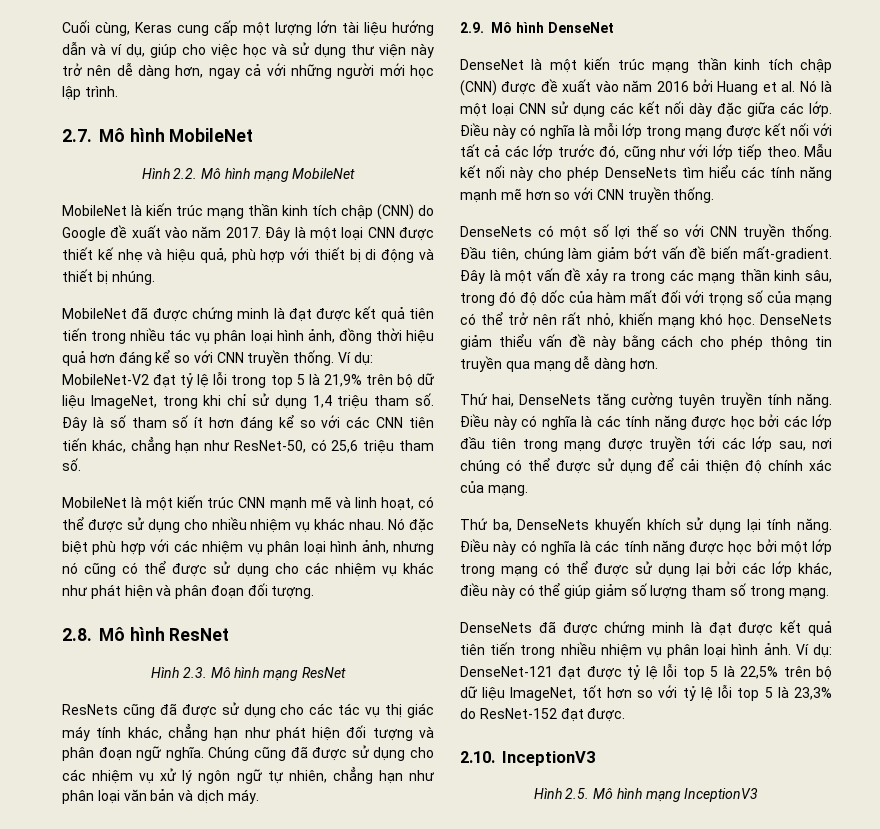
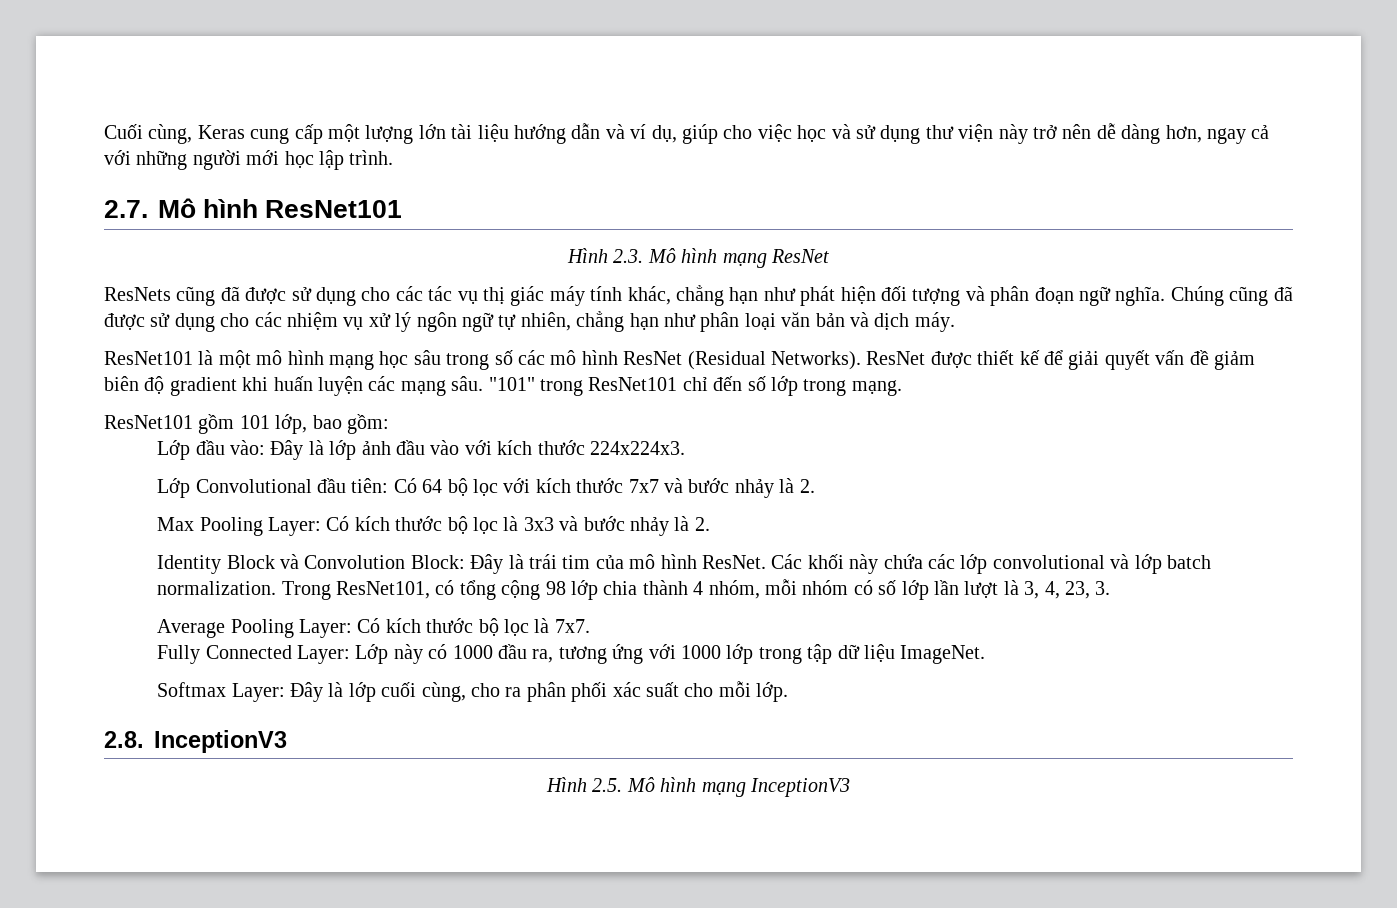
- 2.7. Mô hình MobileNet
- Hình 2.2. Mô hình mạng MobileNet
- MobileNet là kiến trúc mạng thần kinh tích chập (CNN) do Google đề xuất vào năm 2017. Đây là một loại CNN được thiết kế nhẹ và hiệu quả, phù hợp với thiết bị di động và thiết bị nhúng.
- MobileNet đã được chứng minh là đạt được kết quả tiên tiến trong nhiều tác vụ phân loại hình ảnh, đồng thời hiệu quả hơn đáng kể so với CNN truyền thống. Ví dụ: MobileNet-V2 đạt tỷ lệ lỗi trong top 5 là 21,9% trên bộ dữ liệu ImageNet, trong khi chỉ sử dụng 1,4 triệu tham số. Đây là số tham số ít hơn đáng kể so với các CNN tiên tiến khác, chẳng hạn như ResNet-50, có 25,6 triệu tham số.
- MobileNet là một kiến trúc CNN mạnh mẽ và linh hoạt, có thể được sử dụng cho nhiều nhiệm vụ khác nhau. Nó đặc biệt phù hợp với các nhiệm vụ phân loại hình ảnh, nhưng nó cũng có thể được sử dụng cho các nhiệm vụ khác như phát hiện và phân đoạn đối tượng.
- 2.8. Mô hình ResNet
+ 2.7. Mô hình ResNet101
- 2.9. Mô hình DenseNet
- DenseNet là một kiến trúc mạng thần kinh tích chập (CNN) được đề xuất vào năm 2016 bởi Huang et al. Nó là một loại CNN sử dụng các kết nối dày đặc giữa các lớp. Điều này có nghĩa là mỗi lớp trong mạng được kết nối với tất cả các lớp trước đó, cũng như với lớp tiếp theo. Mẫu kết nối này cho phép DenseNets tìm hiểu các tính năng mạnh mẽ hơn so với CNN truyền thống.
- DenseNets có một số lợi thế so với CNN truyền thống. Đầu tiên, chúng làm giảm bớt vấn đề biến mất-gradient. Đây là một vấn đề xảy ra trong các mạng thần kinh sâu, trong đó độ dốc của hàm mất đối với trọng số của mạng có thể trở nên rất nhỏ, khiến mạng khó học. DenseNets giảm thiểu vấn đề này bằng cách cho phép thông tin truyền qua mạng dễ dàng hơn.
- Thứ hai, DenseNets tăng cường tuyên truyền tính năng. Điều này có nghĩa là các tính năng được học bởi các lớp đầu tiên trong mạng được truyền tới các lớp sau, nơi chúng có thể được sử dụng để cải thiện độ chính xác của mạng.
- Thứ ba, DenseNets khuyến khích sử dụng lại tính năng. Điều này có nghĩa là các tính năng được học bởi một lớp trong mạng có thể được sử dụng lại bởi các lớp khác, điều này có thể giúp giảm số lượng tham số trong mạng.
- DenseNets đã được chứng minh là đạt được kết quả tiên tiến trong nhiều nhiệm vụ phân loại hình ảnh. Ví dụ: DenseNet-121 đạt được tỷ lệ lỗi top 5 là 22,5% trên bộ dữ liệu ImageNet, tốt hơn so với tỷ lệ lỗi top 5 là 23,3% do ResNet-152 đạt được.
- 2.10. InceptionV3
+ ResNet101 là một mô hình mạng học sâu trong số các mô hình ResNet (Residual Networks). ResNet được thiết kế để giải quyết vấn đề giảm biên độ gradient khi huấn luyện các mạng sâu. "101" trong ResNet101 chỉ đến số lớp trong mạng.
+ ResNet101 gồm 101 lớp, bao gồm:
+ Lớp đầu vào: Đây là lớp ảnh đầu vào với kích thước 224x224x3.
+ Lớp Convolutional đầu tiên: Có 64 bộ lọc với kích thước 7x7 và bước nhảy là 2.
+ Max Pooling Layer: Có kích thước bộ lọc là 3x3 và bước nhảy là 2.
+ Identity Block và Convolution Block: Đây là trái tim của mô hình ResNet. Các khối này chứa các lớp convolutional và lớp batch normalization. Trong ResNet101, có tổng cộng 98 lớp chia thành 4 nhóm, mỗi nhóm có số lớp lần lượt là 3, 4, 23, 3.
+ Average Pooling Layer: Có kích thước bộ lọc là 7x7.
+ Fully Connected Layer: Lớp này có 1000 đầu ra, tương ứng với 1000 lớp trong tập dữ liệu ImageNet.
+ Softmax Layer: Đây là lớp cuối cùng, cho ra phân phối xác suất cho mỗi lớp.
+ 2.8. InceptionV3

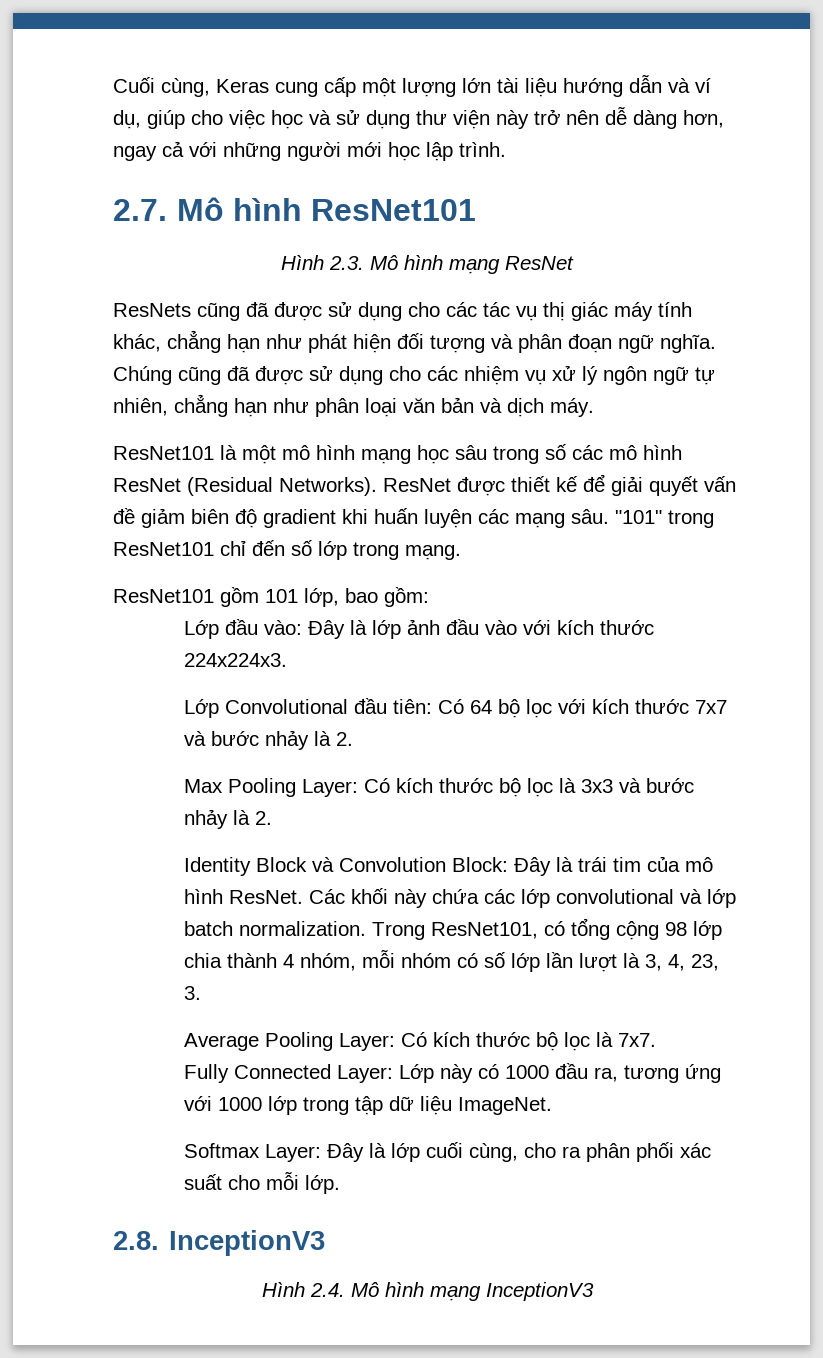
- Hình 2.5. Mô hình mạng InceptionV3
+ Hình 2.4. Mô hình mạng InceptionV3

